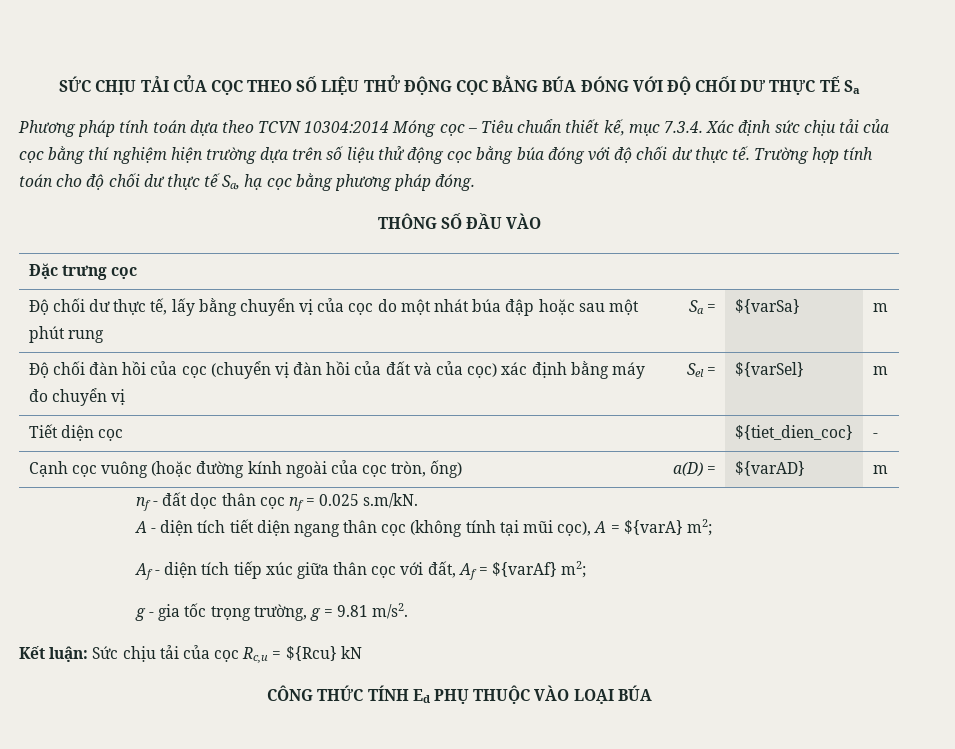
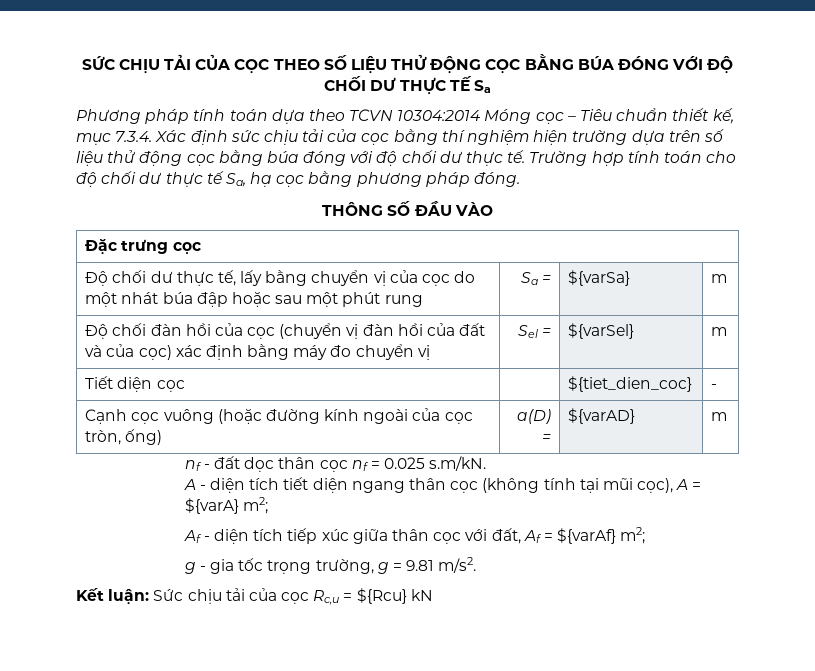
- CÔNG THỨC TÍNH Ed PHỤ THUỘC VÀO LOẠI BÚA

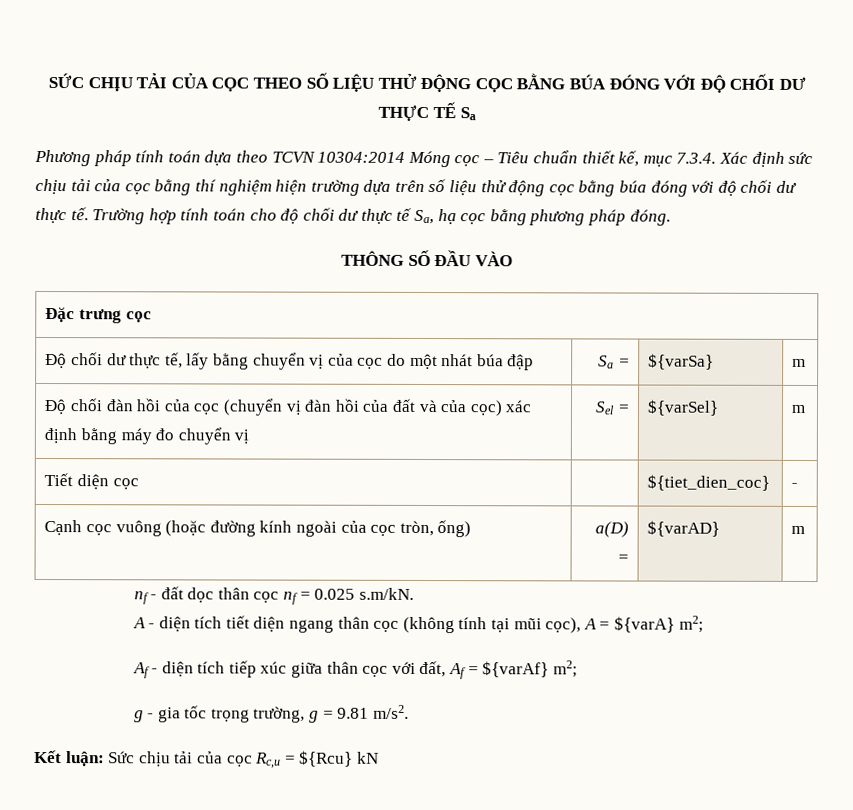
- Độ chối dư thực tế, lấy bằng chuyển vị của cọc do một nhát búa đập hoặc sau một phút rung | Sa = | ${varSa} | m
+ Độ chối dư thực tế, lấy bằng chuyển vị của cọc do một nhát búa đập | Sa = | ${varSa} | m

